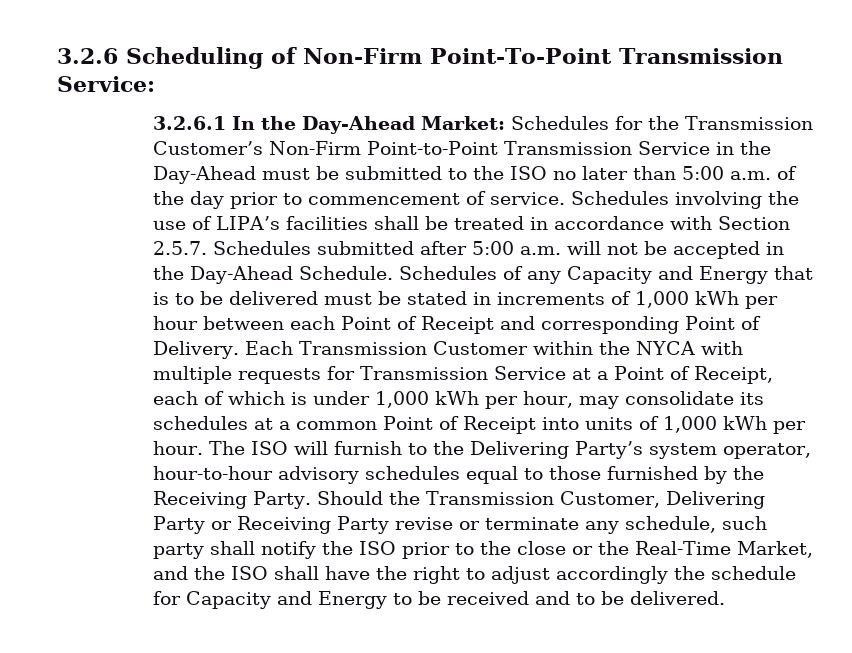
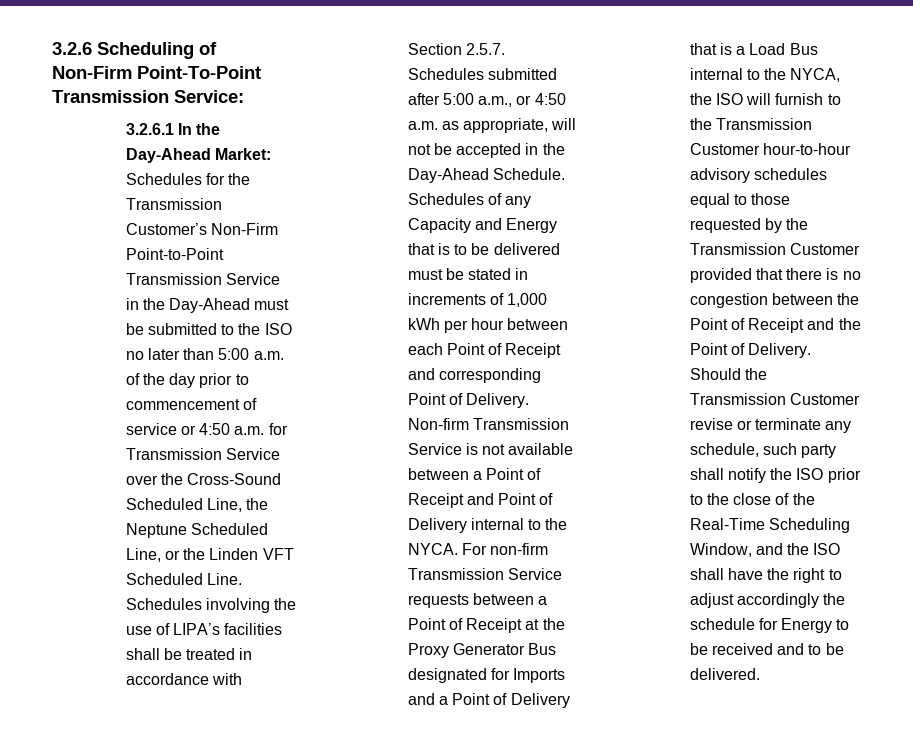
- 3.2.6.1 In the Day-Ahead Market: Schedules for the Transmission Customer’s Non-Firm Point-to-Point Transmission Service in the Day-Ahead must be submitted to the ISO no later than 5:00 a.m. of the day prior to commencement of service.
+ 3.2.6.1 In the Day-Ahead Market: Schedules for the Transmission Customer’s Non-Firm Point-to-Point Transmission Service in the Day-Ahead must be submitted to the ISO no later than 5:00 a.m. of the day prior to commencement of service or 4:50 a.m. for Transmission Service over the Cross-Sound Scheduled Line, the Neptune Scheduled Line, or the Linden VFT Scheduled Line.
- Schedules involving the use of LIPA’s facilities shall be treated in accordance with Section 2.5.7. Schedules submitted after 5:00 a.m. will not be accepted in the Day-Ahead Schedule.
+ Schedules involving the use of LIPA’s facilities shall be treated in accordance with Section 2.5.7. Schedules submitted after 5:00 a.m., or 4:50 a.m. as appropriate, will not be accepted in the Day-Ahead Schedule.
- Each Transmission Customer within the NYCA with multiple requests for Transmission Service at a Point of Receipt, each of which is under 1,000 kWh per hour, may consolidate its schedules at a common Point of Receipt into units of 1,000 kWh per hour. The ISO will furnish to the Delivering Party’s system operator, hour-to-hour advisory schedules equal to those furnished by the Receiving Party. Should the Transmission Customer, Delivering Party or Receiving Party revise or terminate any schedule, such party shall notify the ISO prior to the close or the Real-Time Market, and the ISO shall have the right to adjust accordingly the schedule for Capacity and Energy to be received and to be delivered.
+ Non-firm Transmission Service is not available between a Point of Receipt and Point of Delivery internal to the NYCA. For non-firm Transmission Service requests between a Point of Receipt at the Proxy Generator Bus designated for Imports and a Point of Delivery that is a Load Bus internal to the NYCA, the ISO will furnish to the Transmission Customer hour-to-hour advisory schedules equal to those requested by the Transmission Customer provided that there is no congestion between the Point of Receipt and the Point of Delivery. Should the Transmission Customer revise or terminate any schedule, such party shall notify the ISO prior to the close of the Real-Time Scheduling Window, and the ISO shall have the right to adjust accordingly the schedule for Energy to be received and to be delivered.

